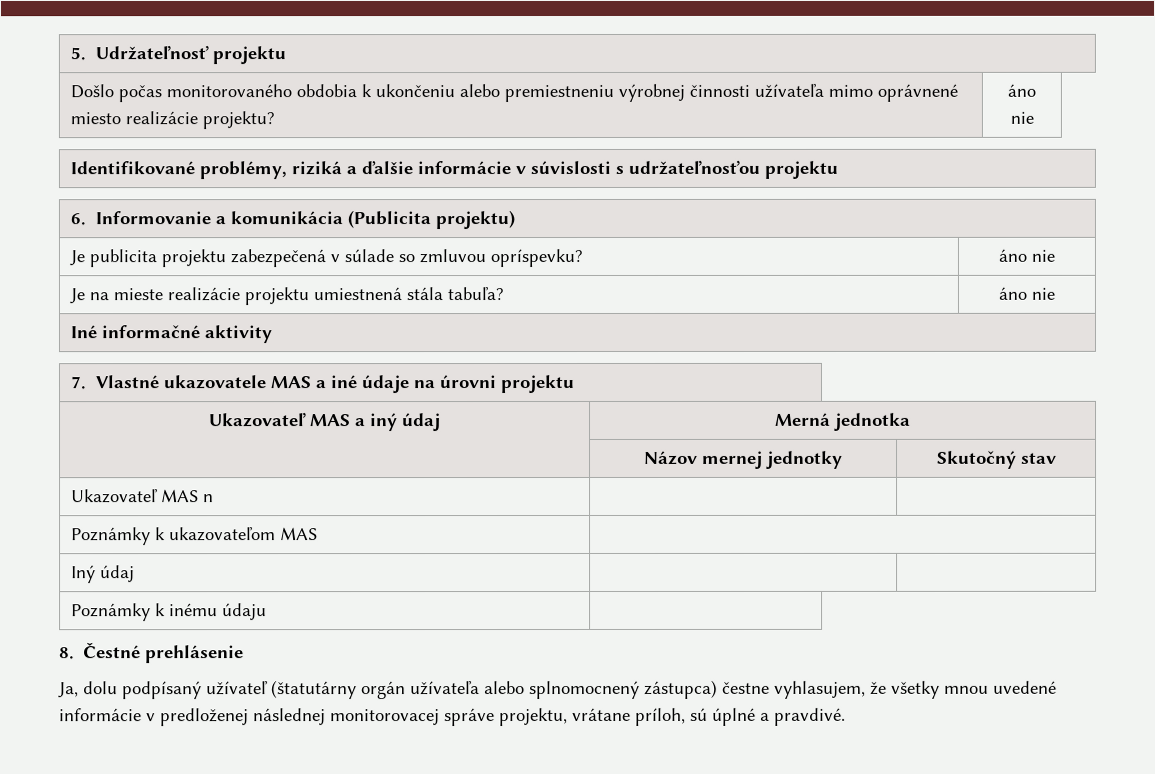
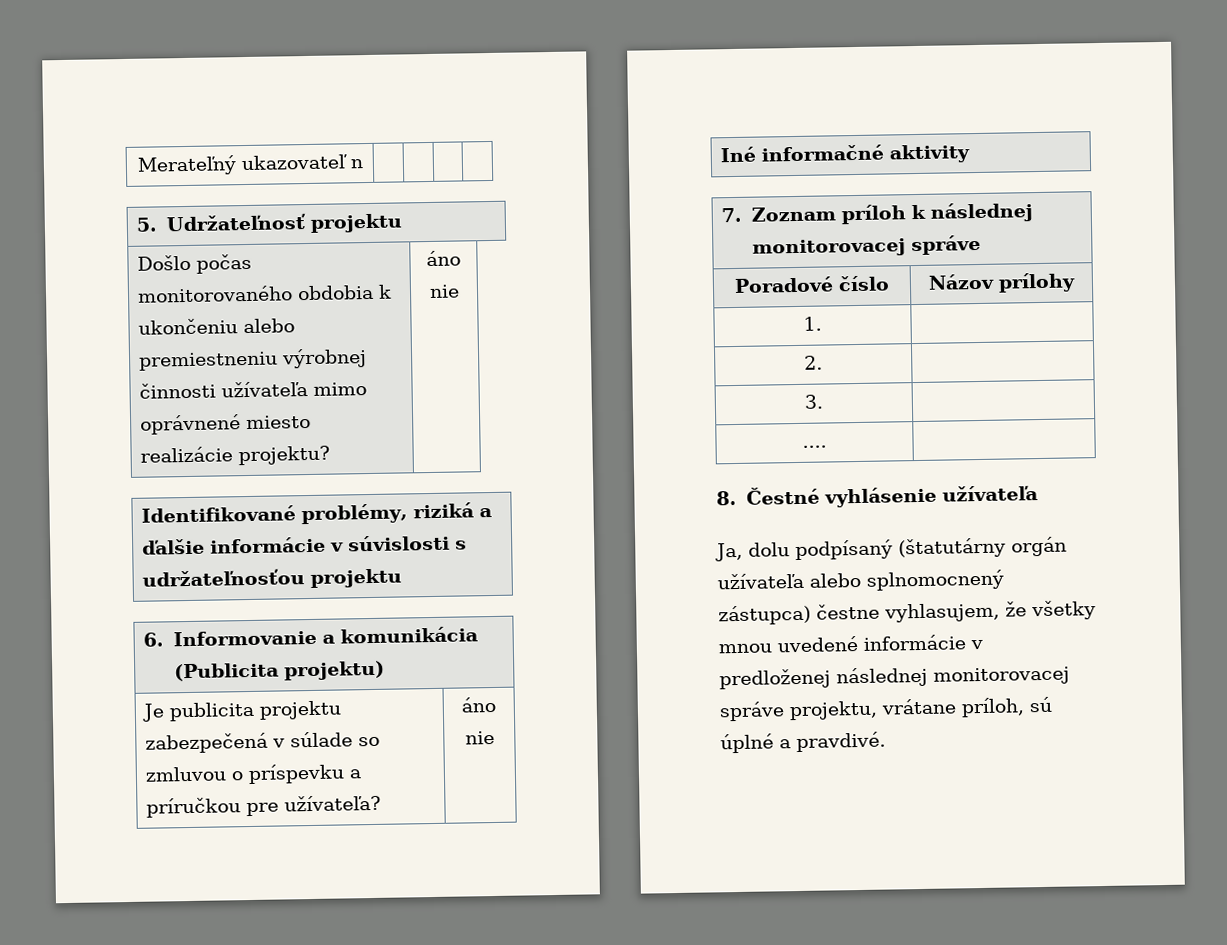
+ Merateľný ukazovateľ n | | | |
- Je publicita projektu zabezpečená v súlade so zmluvou opríspevku? | áno nie
- Je na mieste realizácie projektu umiestnená stála tabuľa? | áno nie
+ Je publicita projektu zabezpečená v súlade so zmluvou o príspevku a príručkou pre užívateľa? | áno nie
- 7. Vlastné ukazovatele MAS a iné údaje na úrovni projektu
- Ukazovateľ MAS a iný údaj | Merná jednotka
- | Názov mernej jednotky | Skutočný stav
- Ukazovateľ MAS n | |
- Poznámky k ukazovateľom MAS |
- Iný údaj | |
- Poznámky k inému údaju |
+ 7. Zoznam príloh k následnej monitorovacej správe
+ Poradové číslo | Názov prílohy
+ 1. |
+ 2. |
+ 3. |
+ .... |
- 8. Čestné prehlásenie
+ 8. Čestné vyhlásenie užívateľa
- Ja, dolu podpísaný užívateľ (štatutárny orgán užívateľa alebo splnomocnený zástupca) čestne vyhlasujem, že všetky mnou uvedené informácie v predloženej následnej monitorovacej správe projektu, vrátane príloh, sú úplné a pravdivé.
+ Ja, dolu podpísaný (štatutárny orgán užívateľa alebo splnomocnený zástupca) čestne vyhlasujem, že všetky mnou uvedené informácie v predloženej následnej monitorovacej správe projektu, vrátane príloh, sú úplné a pravdivé.

